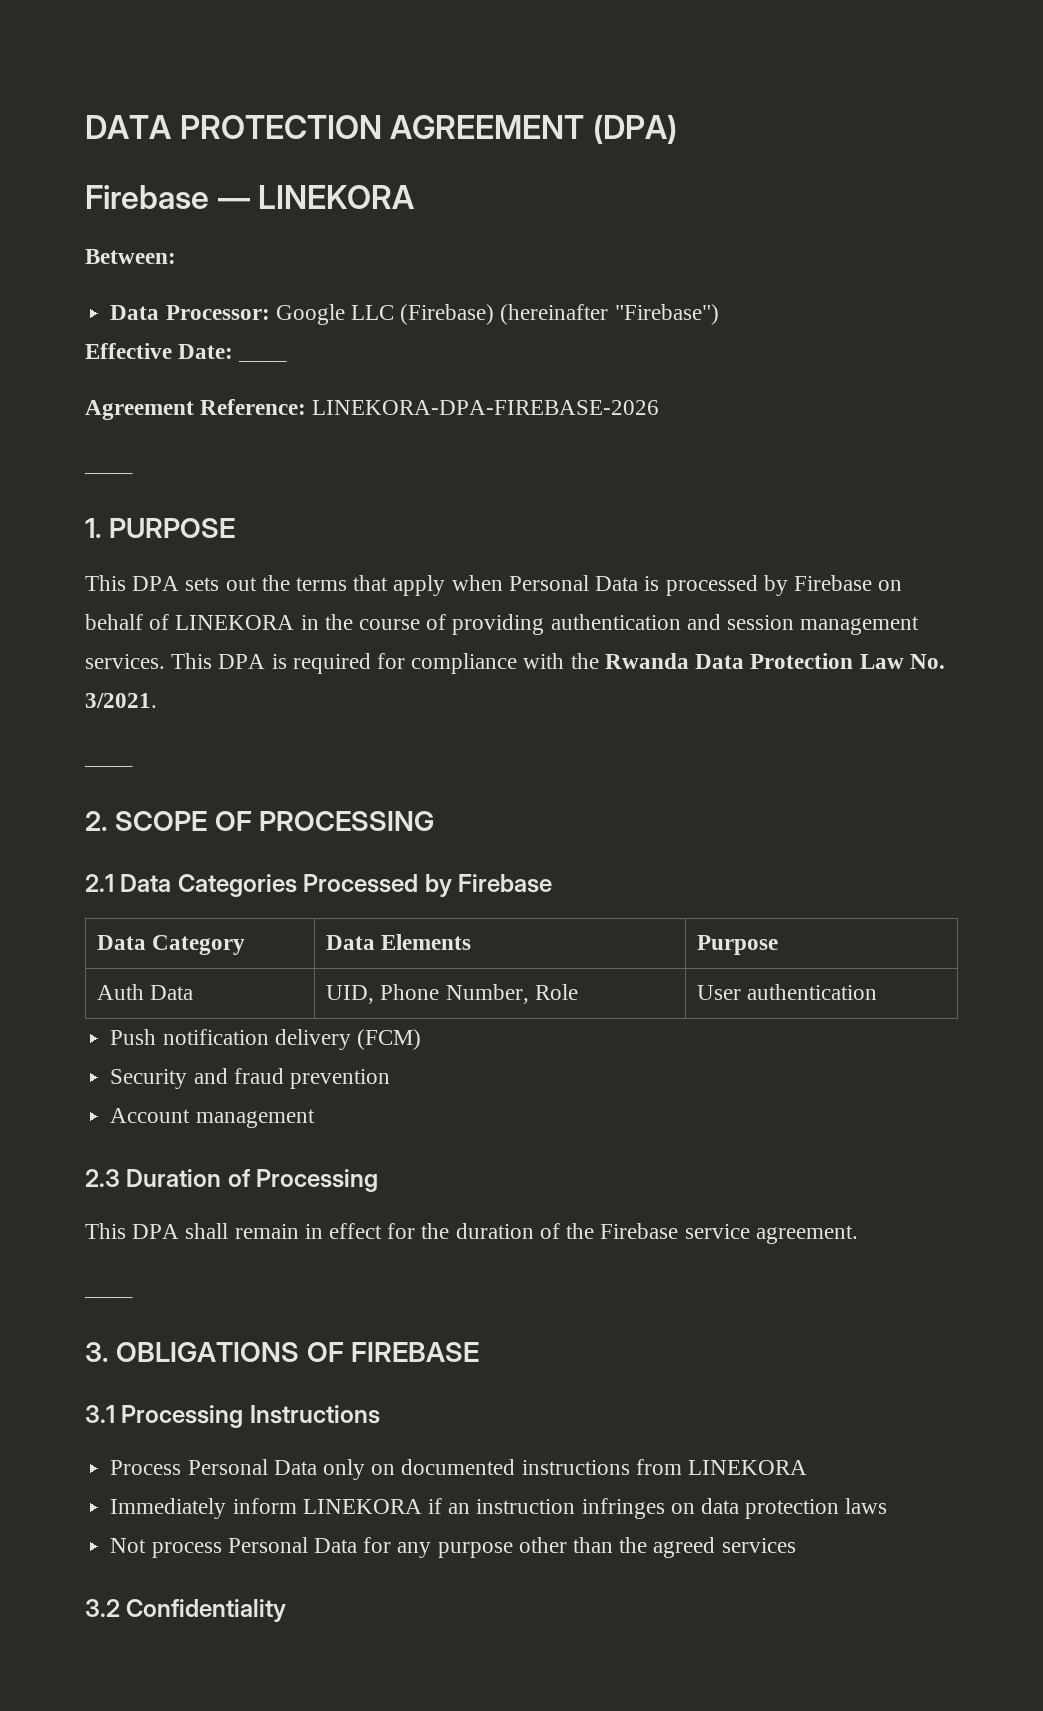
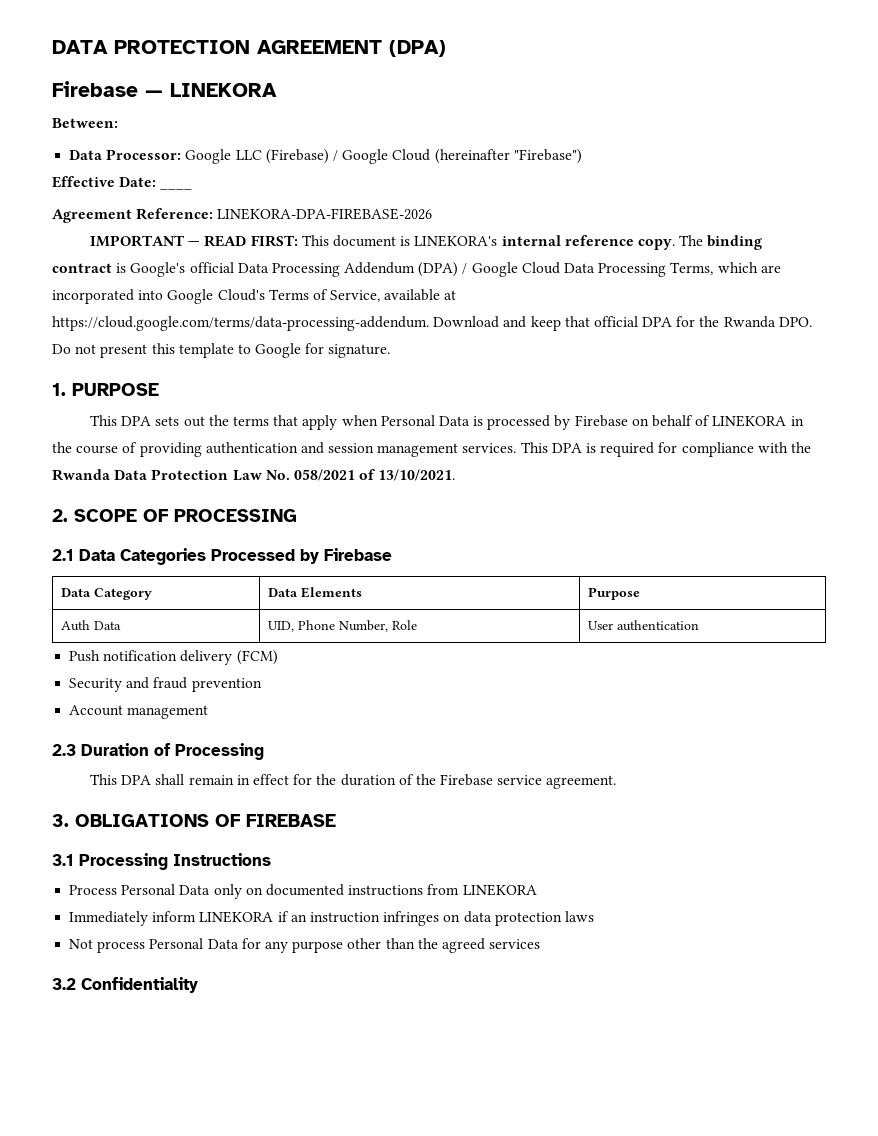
- Data Processor: Google LLC (Firebase) (hereinafter "Firebase")
+ Data Processor: Google LLC (Firebase) / Google Cloud (hereinafter "Firebase")
  Agreement Reference: LINEKORA-DPA-FIREBASE-2026
- ____
+ IMPORTANT — READ FIRST: This document is LINEKORA's internal reference copy. The binding contract is Google's official Data Processing Addendum (DPA) / Google Cloud Data Processing Terms, which are incorporated into Google Cloud's Terms of Service, available at https://cloud.google.com/terms/data-processing-addendum. Download and keep that official DPA for the Rwanda DPO. Do not present this template to Google for signature.
- This DPA is required for compliance with the Rwanda Data Protection Law No. 3/2021.
- ____
+ This DPA is required for compliance with the Rwanda Data Protection Law No. 058/2021 of 13/10/2021.
  This DPA shall remain in effect for the duration of the Firebase service agreement.
- ____

